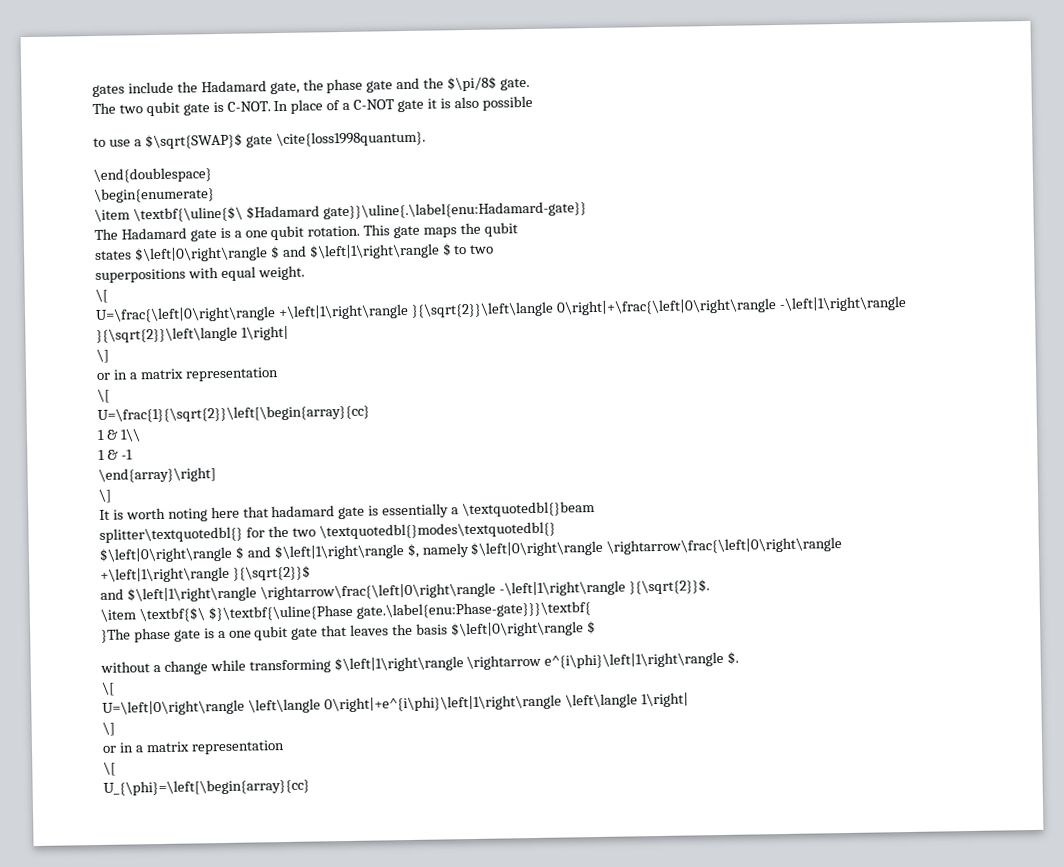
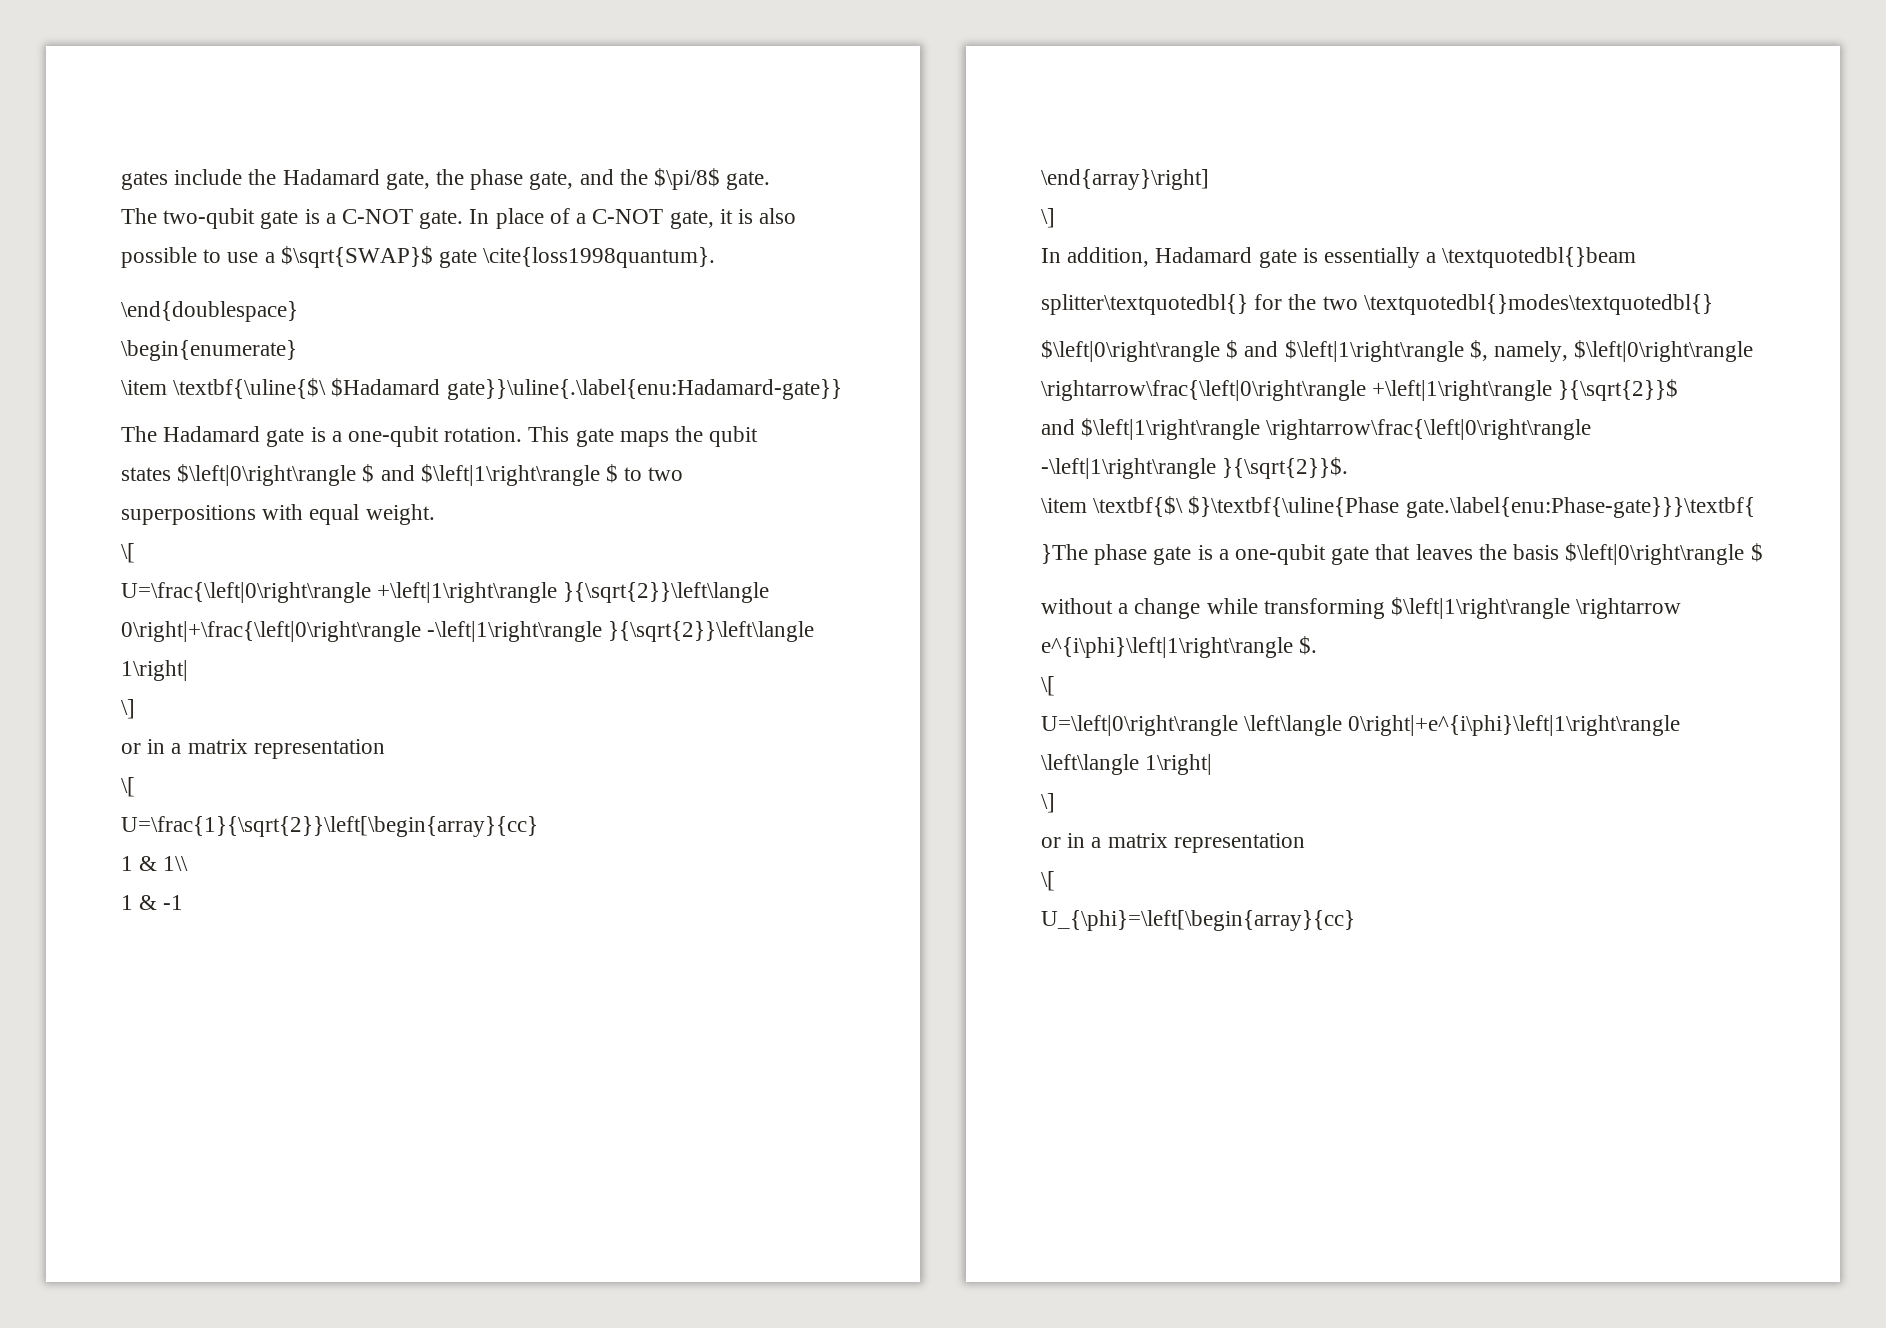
- gates include the Hadamard gate, the phase gate and the $\pi/8$ gate.
+ gates include the Hadamard gate, the phase gate, and the $\pi/8$ gate.
- The two qubit gate is C-NOT.
+ The two-qubit gate is a C-NOT gate.
- In place of a C-NOT gate it is also possible
- to use a $\sqrt{SWAP}$ gate \cite{loss1998quantum}.
+ In place of a C-NOT gate, it is also possible to use a $\sqrt{SWAP}$ gate \cite{loss1998quantum}.
- The Hadamard gate is a one qubit rotation.
+ The Hadamard gate is a one-qubit rotation.
- It is worth noting here that hadamard gate is essentially a \textquotedbl{}beam
+ In addition, Hadamard gate is essentially a \textquotedbl{}beam
- $\left|0\right\rangle $ and $\left|1\right\rangle $, namely $\left|0\right\rangle \rightarrow\frac{\left|0\right\rangle +\left|1\right\rangle }{\sqrt{2}}$
+ $\left|0\right\rangle $ and $\left|1\right\rangle $, namely, $\left|0\right\rangle \rightarrow\frac{\left|0\right\rangle +\left|1\right\rangle }{\sqrt{2}}$
- }The phase gate is a one qubit gate that leaves the basis $\left|0\right\rangle $
+ }The phase gate is a one-qubit gate that leaves the basis $\left|0\right\rangle $

